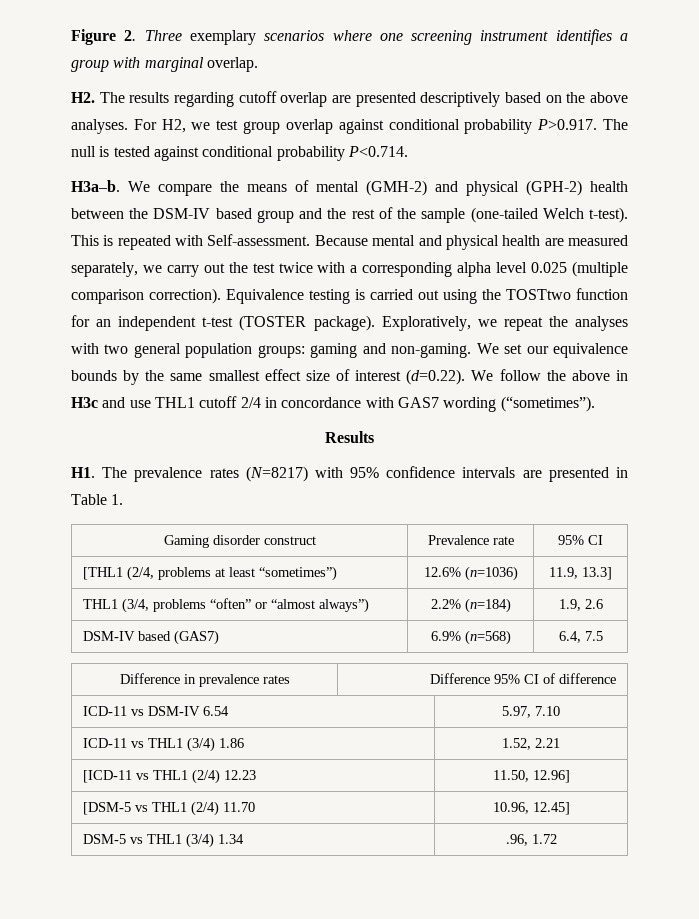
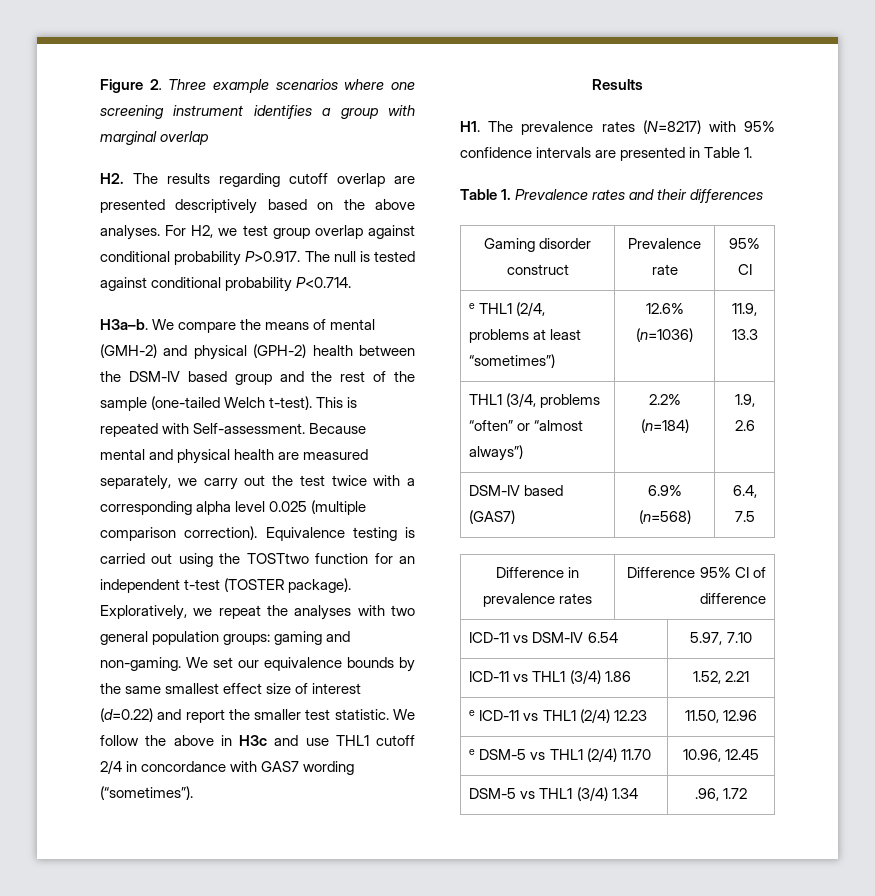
- Figure 2. Three exemplary scenarios where one screening instrument identifies a group with marginal overlap.
+ Figure 2. Three example scenarios where one screening instrument identifies a group with marginal overlap
- We set our equivalence bounds by the same smallest effect size of interest (d=0.22). We follow the above in H3c and use THL1 cutoff 2/4 in concordance with GAS7 wording (“sometimes”).
+ We set our equivalence bounds by the same smallest effect size of interest (d=0.22) and report the smaller test statistic. We follow the above in H3c and use THL1 cutoff 2/4 in concordance with GAS7 wording (“sometimes”).
+ Table 1. Prevalence rates and their differences
- [THL1 (2/4, problems at least “sometimes”) | 12.6% (n=1036) | 11.9, 13.3]
+ e THL1 (2/4, problems at least “sometimes”) | 12.6% (n=1036) | 11.9, 13.3
- [ICD-11 vs THL1 (2/4) 12.23 | 11.50, 12.96]
- [DSM-5 vs THL1 (2/4) 11.70 | 10.96, 12.45]
+ e ICD-11 vs THL1 (2/4) 12.23 | 11.50, 12.96
+ e DSM-5 vs THL1 (2/4) 11.70 | 10.96, 12.45

